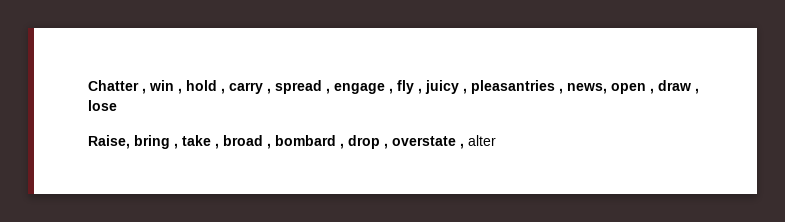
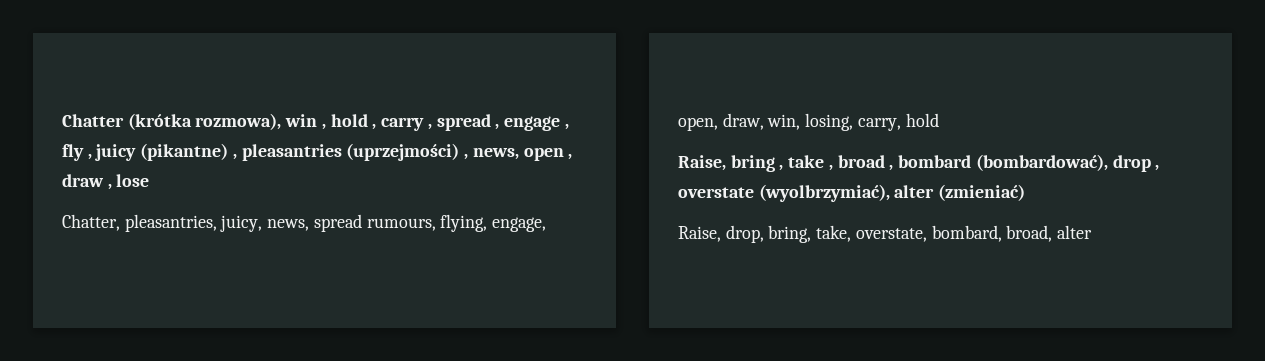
- Chatter , win , hold , carry , spread , engage , fly , juicy , pleasantries , news, open , draw , lose
+ Chatter (krótka rozmowa), win , hold , carry , spread , engage , fly , juicy (pikantne) , pleasantries (uprzejmości) , news, open , draw , lose
+ Chatter, pleasantries, juicy, news, spread rumours, flying, engage, open, draw, win, losing, carry, hold
- Raise, bring , take , broad , bombard , drop , overstate , alter
+ Raise, bring , take , broad , bombard (bombardować), drop , overstate (wyolbrzymiać), alter (zmieniać)
+ Raise, drop, bring, take, overstate, bombard, broad, alter

